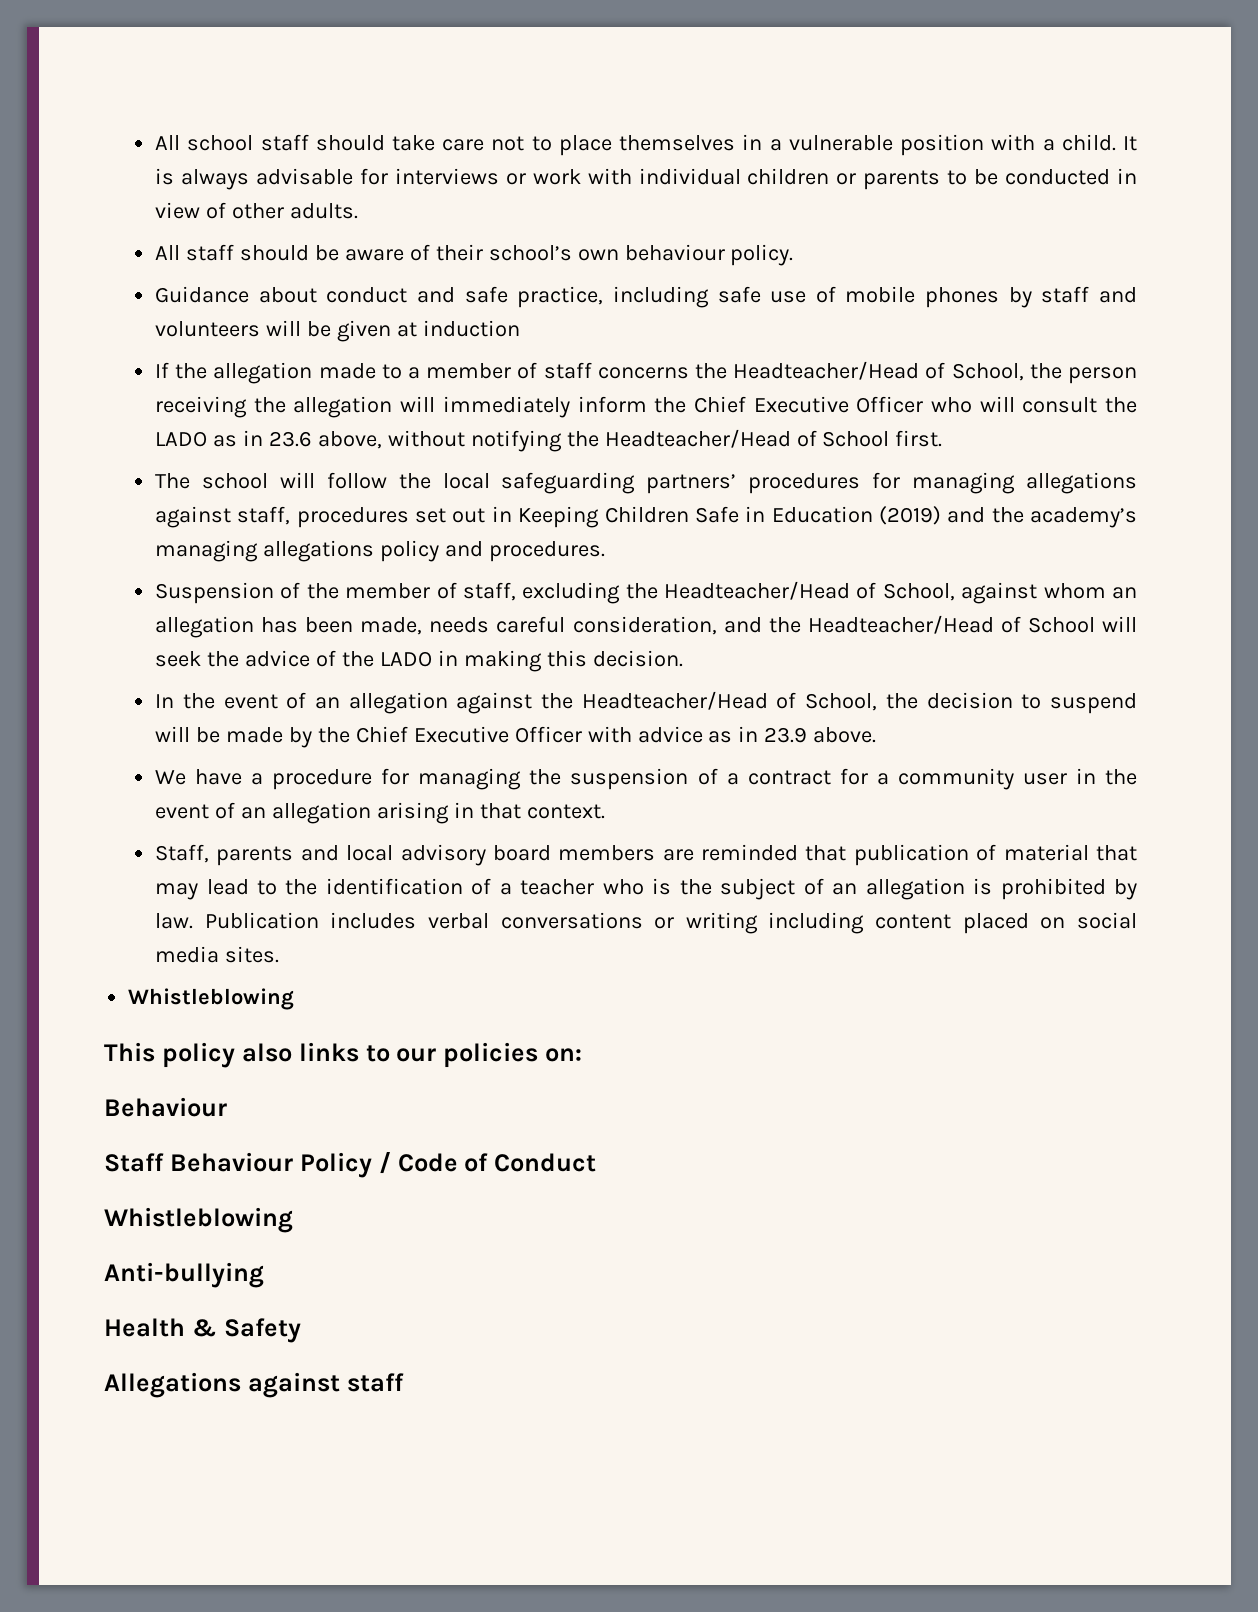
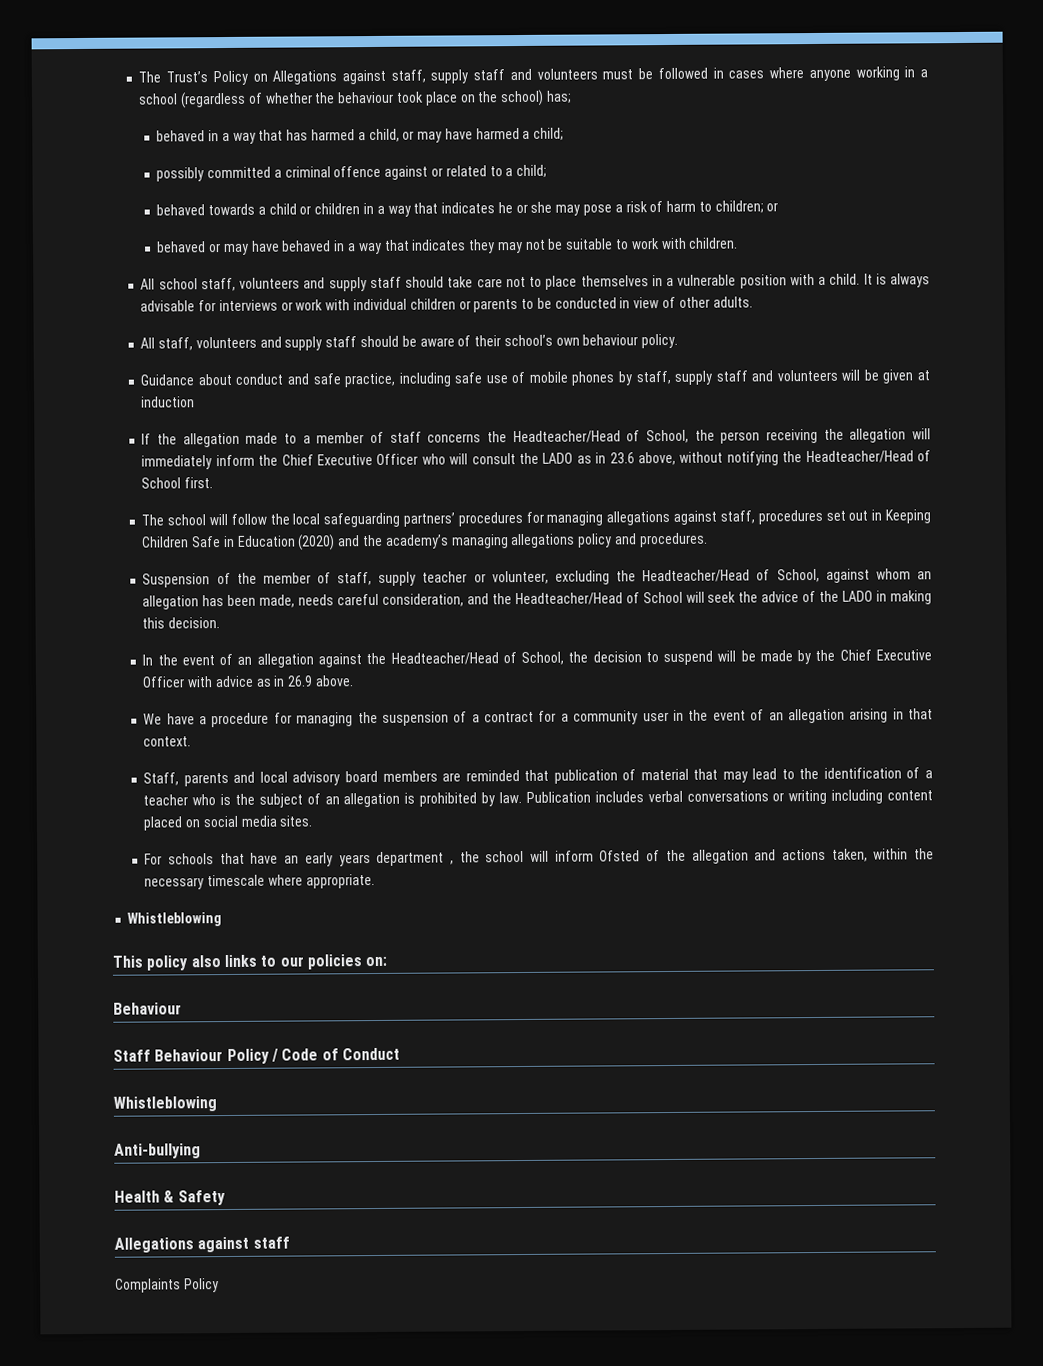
- All school staff should take care not to place themselves in a vulnerable position with a child.
+ The Trust’s Policy on Allegations against staff, supply staff and volunteers must be followed in cases where anyone working in a school (regardless of whether the behaviour took place on the school) has;
+ behaved in a way that has harmed a child, or may have harmed a child;
+ possibly committed a criminal offence against or related to a child;
+ behaved towards a child or children in a way that indicates he or she may pose a risk of harm to children; or
+ behaved or may have behaved in a way that indicates they may not be suitable to work with children.
+ All school staff, volunteers and supply staff should take care not to place themselves in a vulnerable position with a child.
- All staff should be aware of their school’s own behaviour policy.
+ All staff, volunteers and supply staff should be aware of their school’s own behaviour policy.
- Guidance about conduct and safe practice, including safe use of mobile phones by staff and volunteers will be given at induction
+ Guidance about conduct and safe practice, including safe use of mobile phones by staff, supply staff and volunteers will be given at induction
- The school will follow the local safeguarding partners’ procedures for managing allegations against staff, procedures set out in Keeping Children Safe in Education (2019) and the academy’s managing allegations policy and procedures.
+ The school will follow the local safeguarding partners’ procedures for managing allegations against staff, procedures set out in Keeping Children Safe in Education (2020) and the academy’s managing allegations policy and procedures.
- Suspension of the member of staff, excluding the Headteacher/Head of School, against whom an allegation has been made, needs careful consideration, and the Headteacher/Head of School will seek the advice of the LADO in making this decision.
+ Suspension of the member of staff, supply teacher or volunteer, excluding the Headteacher/Head of School, against whom an allegation has been made, needs careful consideration, and the Headteacher/Head of School will seek the advice of the LADO in making this decision.
- In the event of an allegation against the Headteacher/Head of School, the decision to suspend will be made by the Chief Executive Officer with advice as in 23.9 above.
+ In the event of an allegation against the Headteacher/Head of School, the decision to suspend will be made by the Chief Executive Officer with advice as in 26.9 above.
+ For schools that have an early years department , the school will inform Ofsted of the allegation and actions taken, within the necessary timescale where appropriate.
+ Complaints Policy

